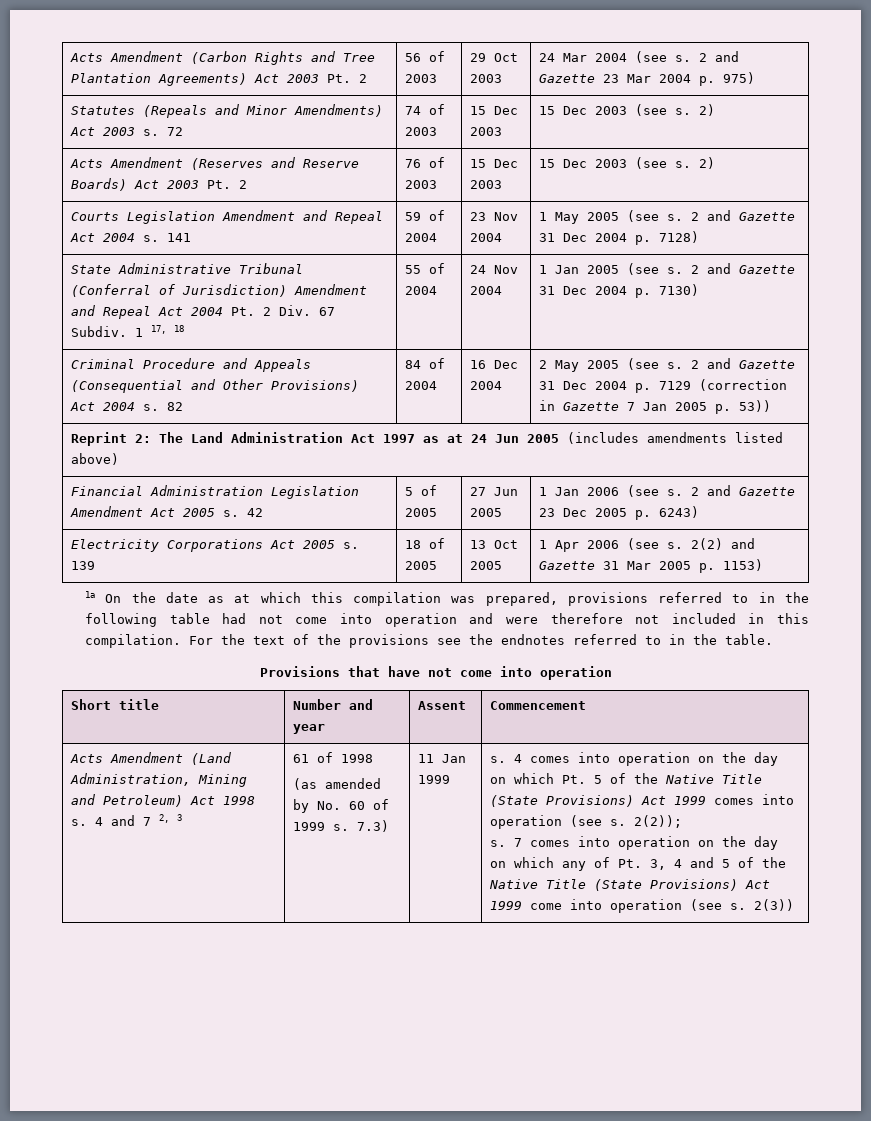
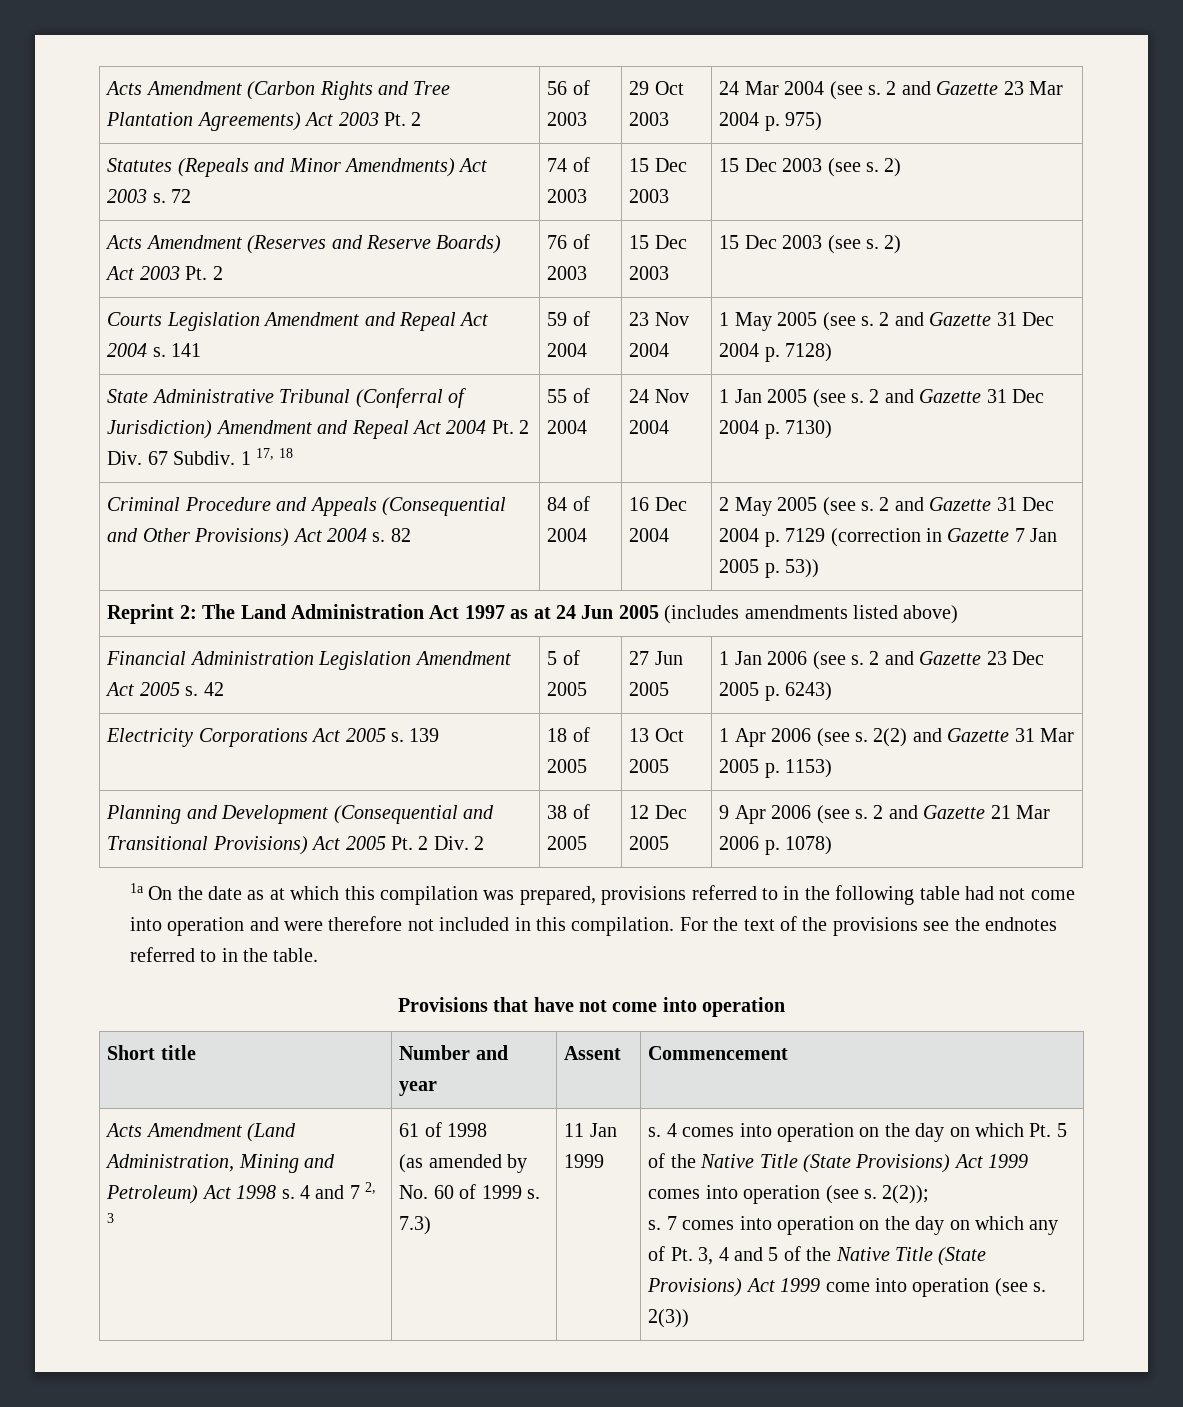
+ Planning and Development (Consequential and Transitional Provisions) Act 2005 Pt. 2 Div. 2 | 38 of 2005 | 12 Dec 2005 | 9 Apr 2006 (see s. 2 and Gazette 21 Mar 2006 p. 1078)

